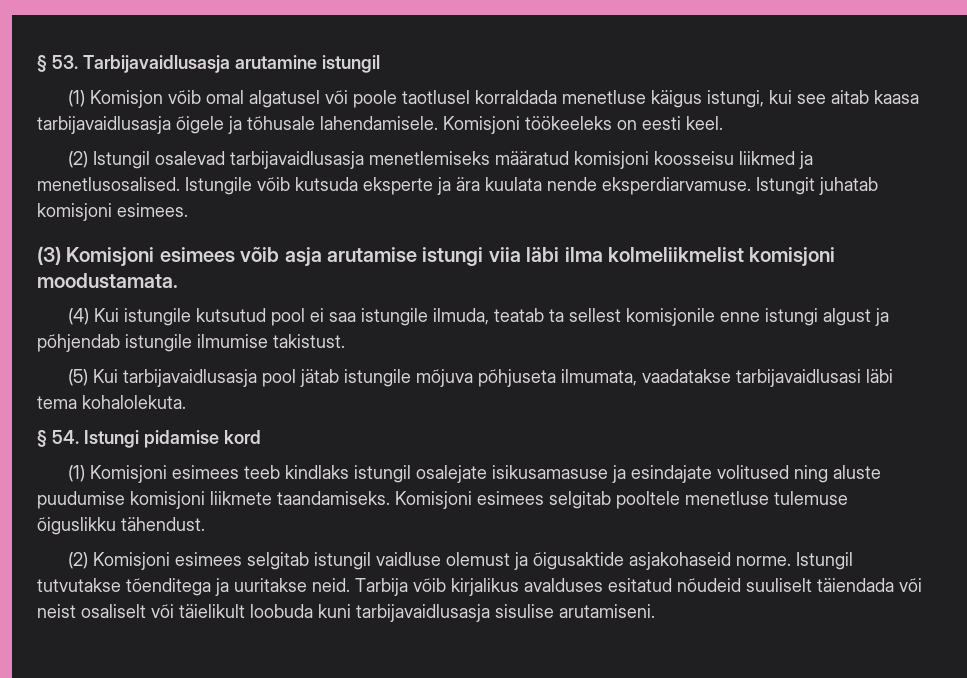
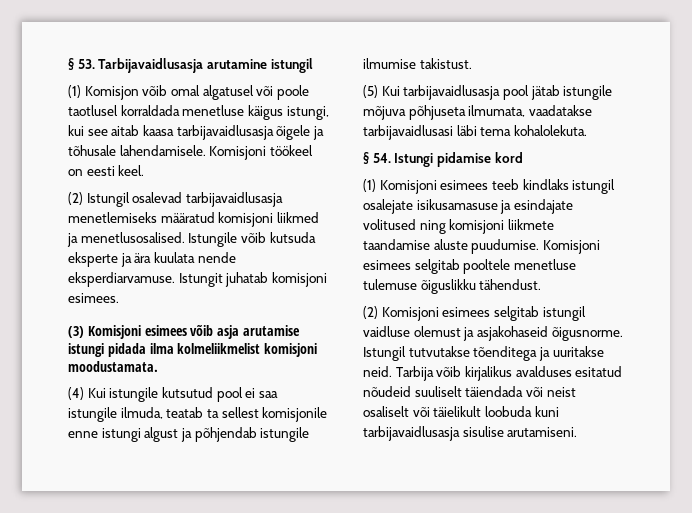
- Komisjoni töökeeleks on eesti keel.
+ Komisjoni töökeel on eesti keel.
- (2) Istungil osalevad tarbijavaidlusasja menetlemiseks määratud komisjoni koosseisu liikmed ja menetlusosalised.
+ (2) Istungil osalevad tarbijavaidlusasja menetlemiseks määratud komisjoni liikmed ja menetlusosalised.
- (3) Komisjoni esimees võib asja arutamise istungi viia läbi ilma kolmeliikmelist komisjoni moodustamata.
+ (3) Komisjoni esimees võib asja arutamise istungi pidada ilma kolmeliikmelist komisjoni moodustamata.
- (1) Komisjoni esimees teeb kindlaks istungil osalejate isikusamasuse ja esindajate volitused ning aluste puudumise komisjoni liikmete taandamiseks.
+ (1) Komisjoni esimees teeb kindlaks istungil osalejate isikusamasuse ja esindajate volitused ning komisjoni liikmete taandamise aluste puudumise.
- (2) Komisjoni esimees selgitab istungil vaidluse olemust ja õigusaktide asjakohaseid norme.
+ (2) Komisjoni esimees selgitab istungil vaidluse olemust ja asjakohaseid õigusnorme.

